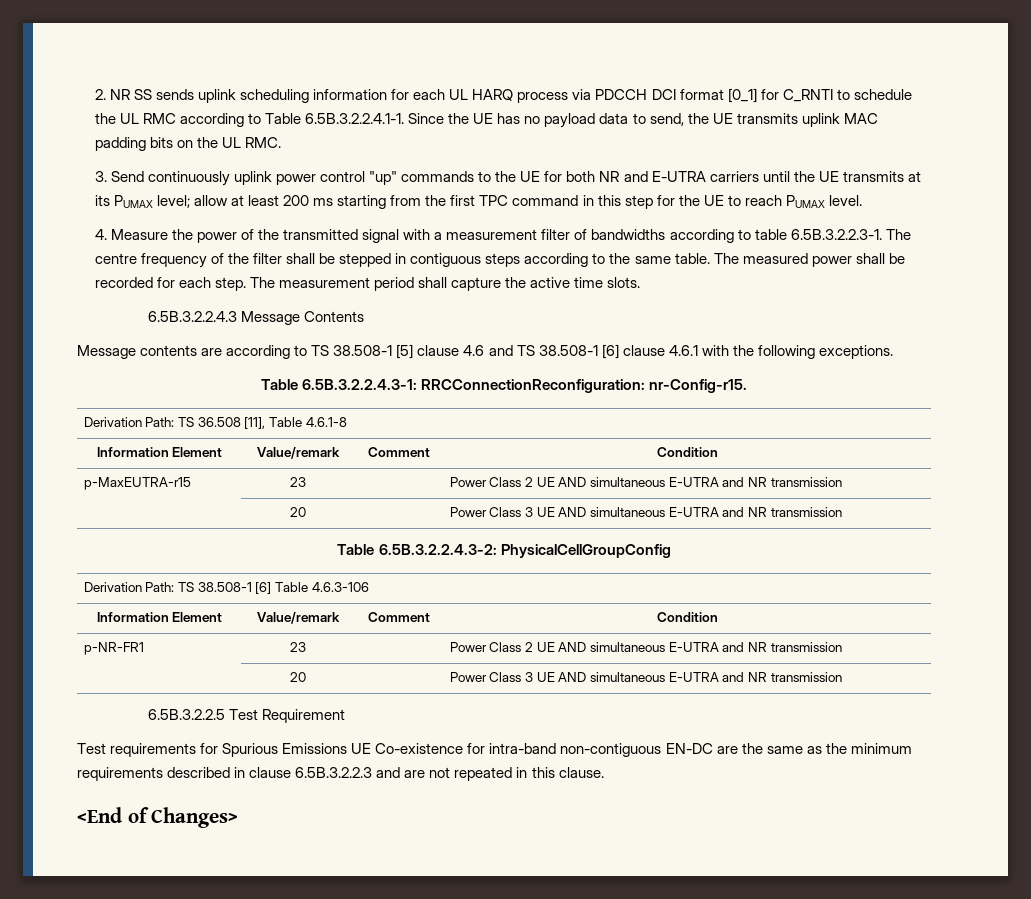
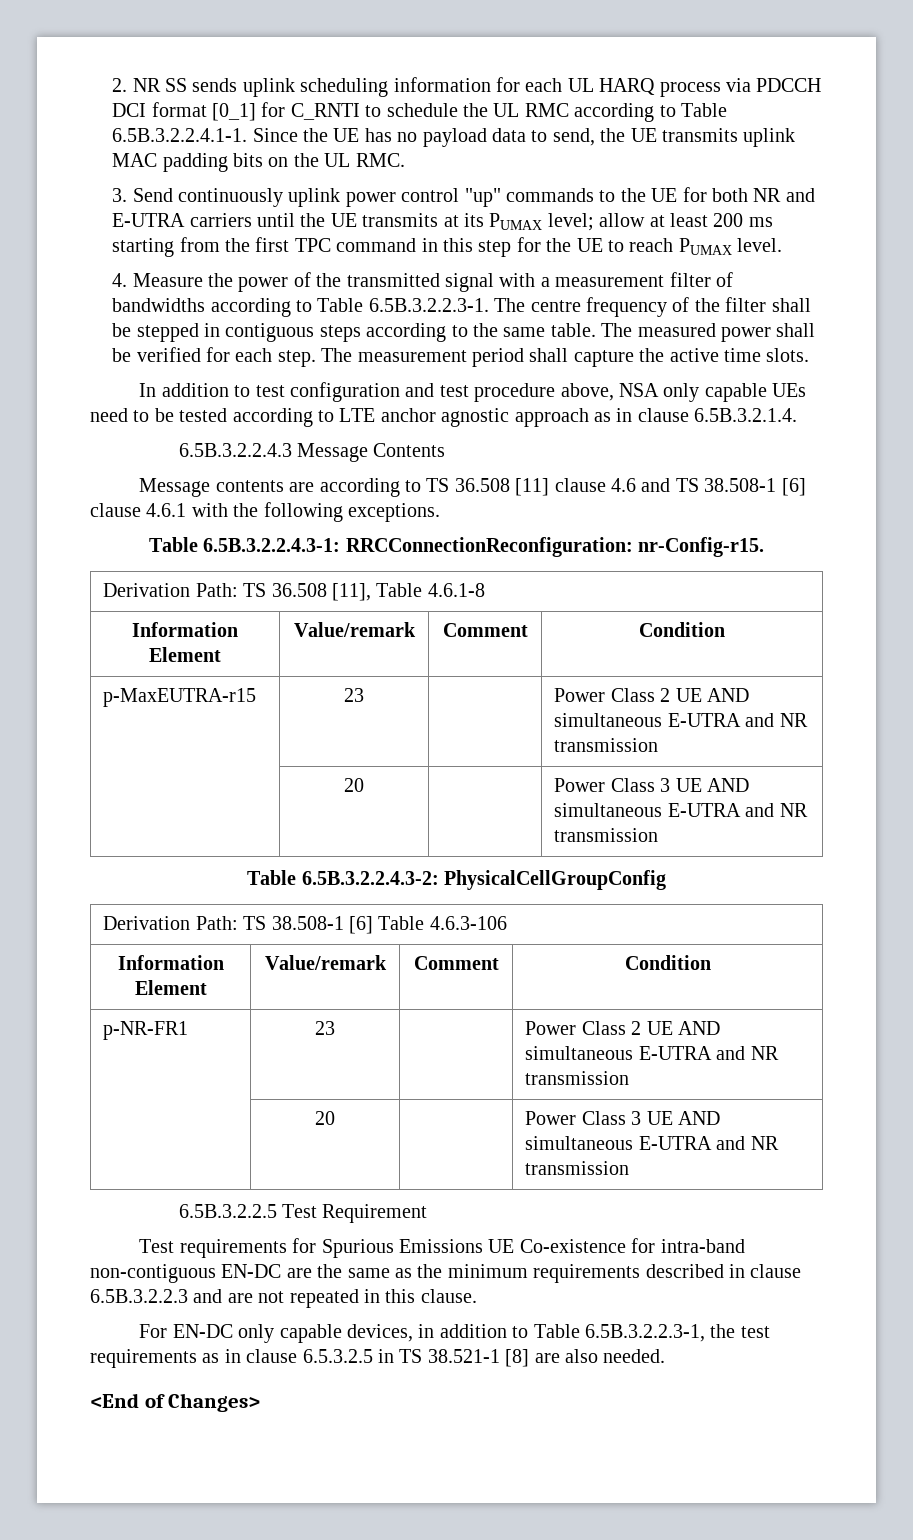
- 4. Measure the power of the transmitted signal with a measurement filter of bandwidths according to table 6.5B.3.2.2.3-1. The centre frequency of the filter shall be stepped in contiguous steps according to the same table.
+ 4. Measure the power of the transmitted signal with a measurement filter of bandwidths according to Table 6.5B.3.2.2.3-1. The centre frequency of the filter shall be stepped in contiguous steps according to the same table.
- The measured power shall be recorded for each step.
+ The measured power shall be verified for each step.
+ In addition to test configuration and test procedure above, NSA only capable UEs need to be tested according to LTE anchor agnostic approach as in clause 6.5B.3.2.1.4.
- Message contents are according to TS 38.508-1 [5] clause 4.6 and TS 38.508-1 [6] clause 4.6.1 with the following exceptions.
+ Message contents are according to TS 36.508 [11] clause 4.6 and TS 38.508-1 [6] clause 4.6.1 with the following exceptions.
+ For EN-DC only capable devices, in addition to Table 6.5B.3.2.2.3-1, the test requirements as in clause 6.5.3.2.5 in TS 38.521-1 [8] are also needed.

